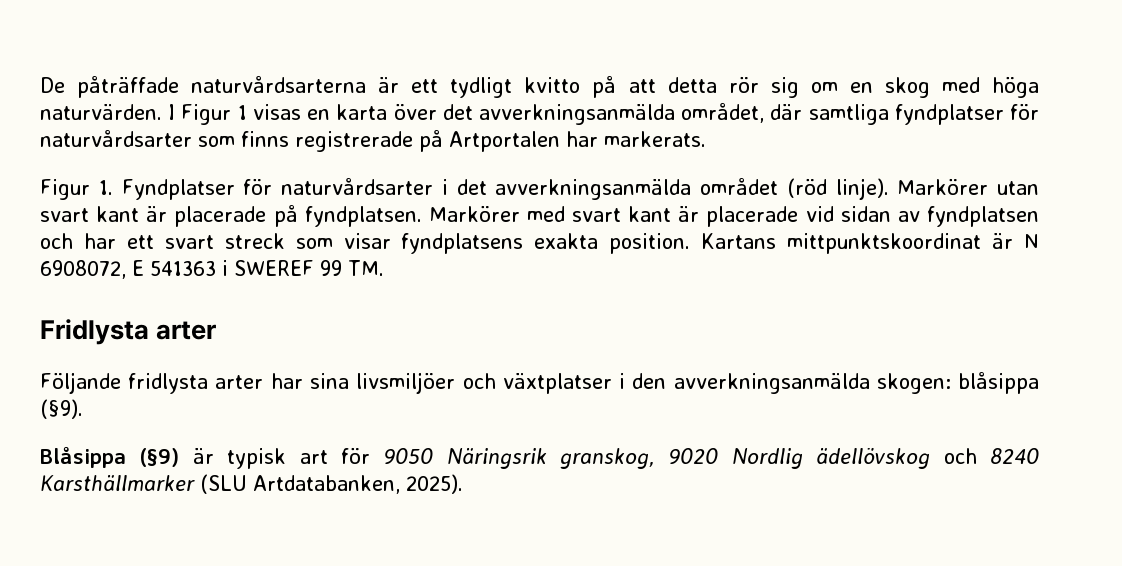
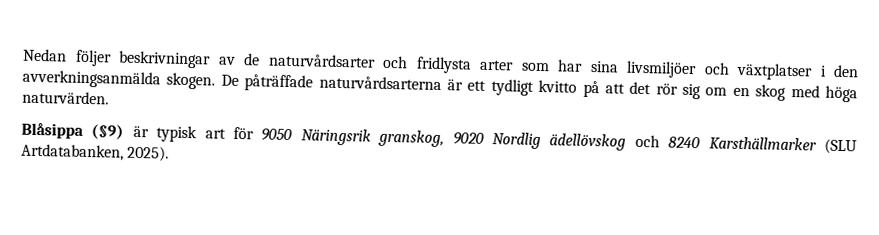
+ Nedan följer beskrivningar av de naturvårdsarter och fridlysta arter som har sina livsmiljöer och växtplatser i den avverkningsanmälda skogen.
- De påträffade naturvårdsarterna är ett tydligt kvitto på att detta rör sig om en skog med höga naturvärden. I Figur 1 visas en karta över det avverkningsanmälda området, där samtliga fyndplatser för naturvårdsarter som finns registrerade på Artportalen har markerats.
- Figur 1. Fyndplatser för naturvårdsarter i det avverkningsanmälda området (röd linje). Markörer utan svart kant är placerade på fyndplatsen. Markörer med svart kant är placerade vid sidan av fyndplatsen och har ett svart streck som visar fyndplatsens exakta position. Kartans mittpunktskoordinat är N 6908072, E 541363 i SWEREF 99 TM.
- Fridlysta arter
- Följande fridlysta arter har sina livsmiljöer och växtplatser i den avverkningsanmälda skogen: blåsippa (§9).
+ De påträffade naturvårdsarterna är ett tydligt kvitto på att det rör sig om en skog med höga naturvärden.

